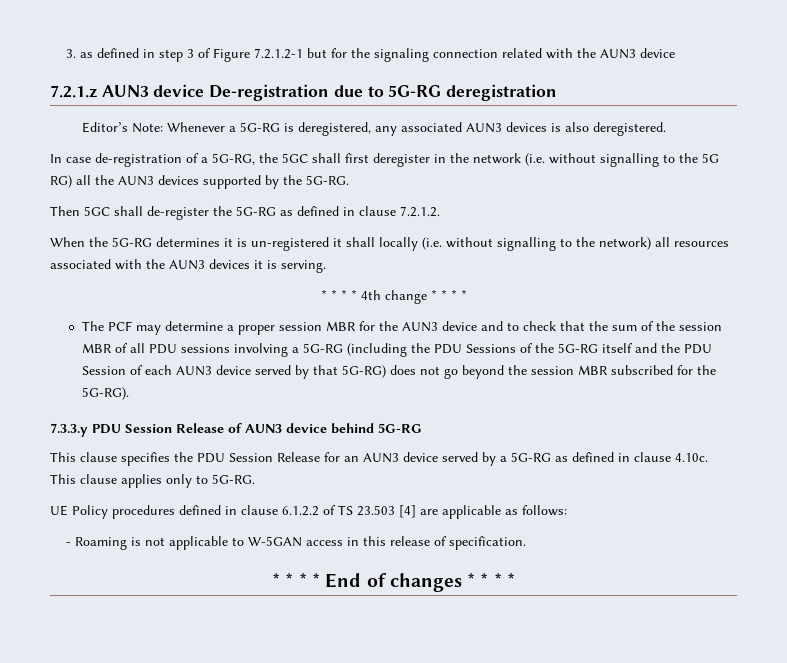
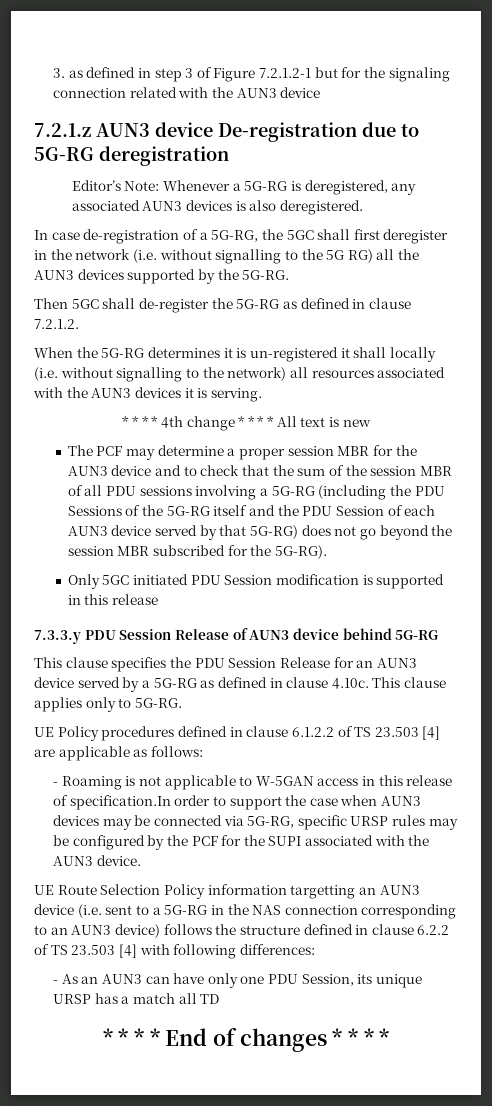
- * * * * 4th change * * * *
+ * * * * 4th change * * * * All text is new
+ Only 5GC initiated PDU Session modification is supported in this release
- - Roaming is not applicable to W-5GAN access in this release of specification.
+ - Roaming is not applicable to W-5GAN access in this release of specification.In order to support the case when AUN3 devices may be connected via 5G-RG, specific URSP rules may be configured by the PCF for the SUPI associated with the AUN3 device.
+ UE Route Selection Policy information targetting an AUN3 device (i.e. sent to a 5G-RG in the NAS connection corresponding to an AUN3 device) follows the structure defined in clause 6.2.2 of TS 23.503 [4] with following differences:
+ - As an AUN3 can have only one PDU Session, its unique URSP has a match all TD

